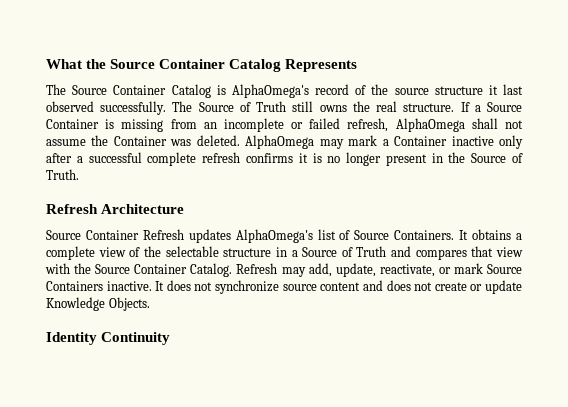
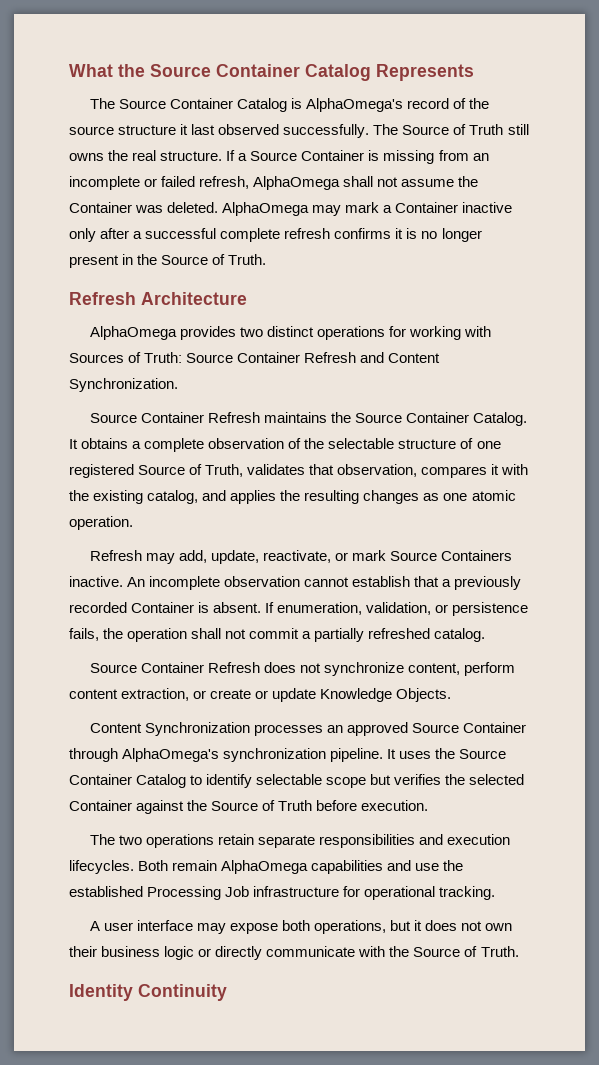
- Source Container Refresh updates AlphaOmega's list of Source Containers.
+ AlphaOmega provides two distinct operations for working with Sources of Truth: Source Container Refresh and Content Synchronization.
+ Source Container Refresh maintains the Source Container Catalog.
- It obtains a complete view of the selectable structure in a Source of Truth and compares that view with the Source Container Catalog. Refresh may add, update, reactivate, or mark Source Containers inactive.
+ It obtains a complete observation of the selectable structure of one registered Source of Truth, validates that observation, compares it with the existing catalog, and applies the resulting changes as one atomic operation.
+ Refresh may add, update, reactivate, or mark Source Containers inactive.
- It does not synchronize source content and does not create or update Knowledge Objects.
+ An incomplete observation cannot establish that a previously recorded Container is absent. If enumeration, validation, or persistence fails, the operation shall not commit a partially refreshed catalog.
+ Source Container Refresh does not synchronize content, perform content extraction, or create or update Knowledge Objects.
+ Content Synchronization processes an approved Source Container through AlphaOmega's synchronization pipeline. It uses the Source Container Catalog to identify selectable scope but verifies the selected Container against the Source of Truth before execution.
+ The two operations retain separate responsibilities and execution lifecycles. Both remain AlphaOmega capabilities and use the established Processing Job infrastructure for operational tracking.
+ A user interface may expose both operations, but it does not own their business logic or directly communicate with the Source of Truth.

